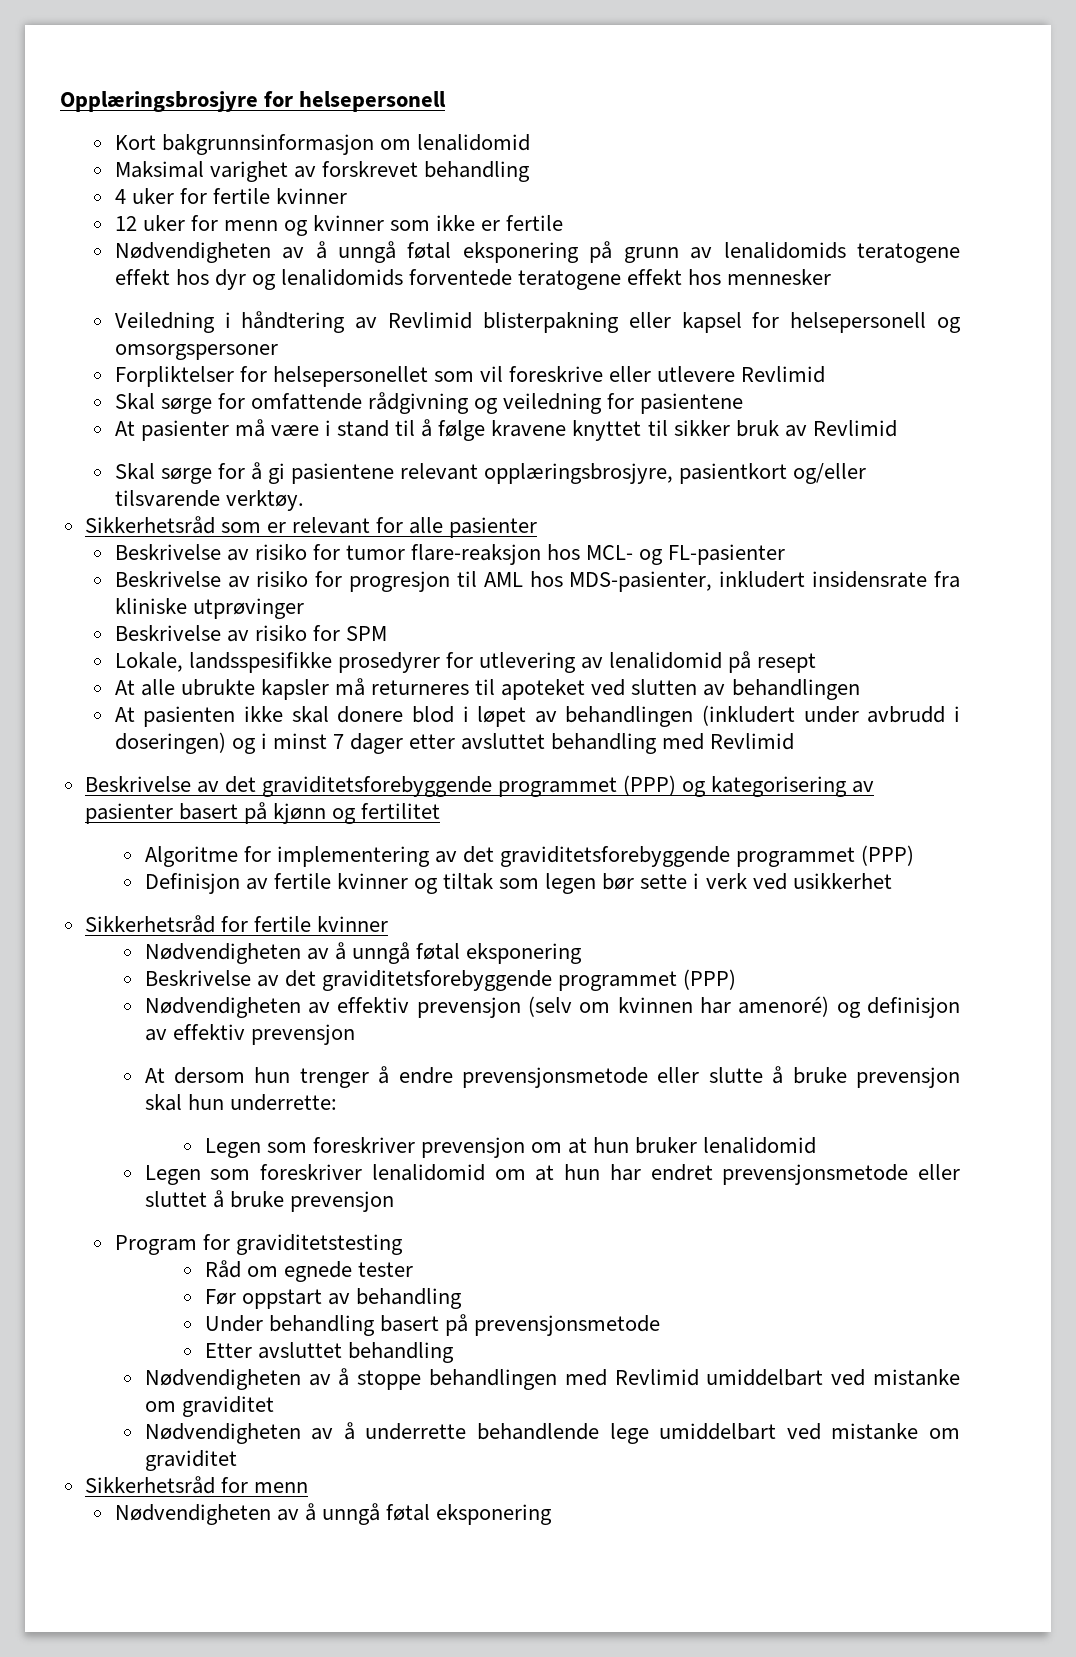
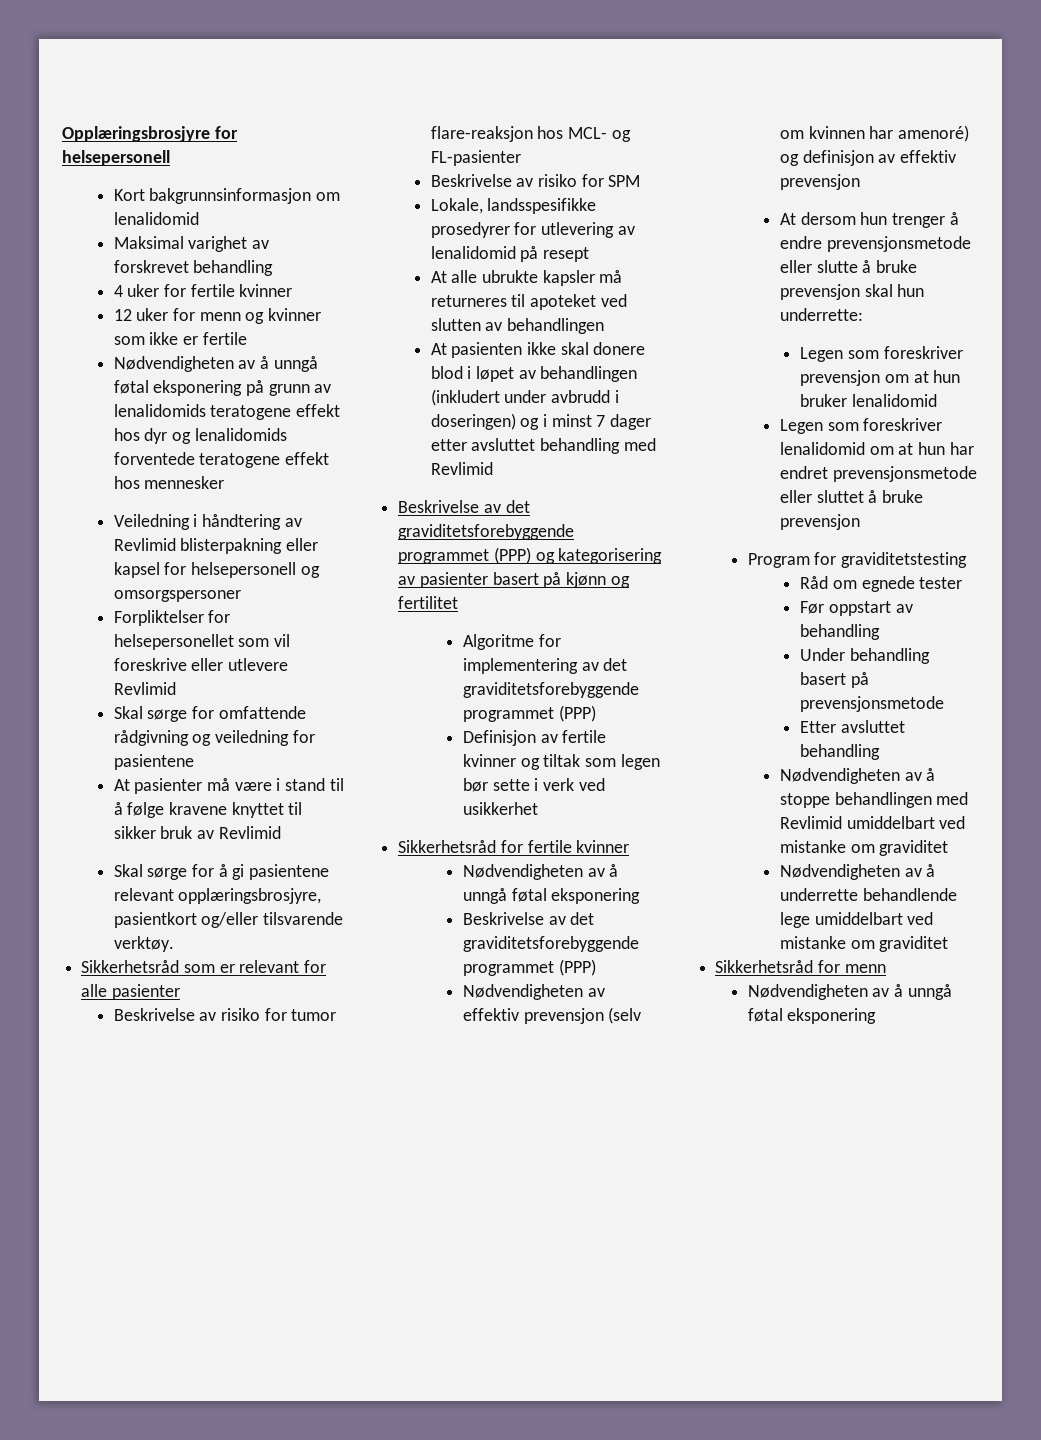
- Beskrivelse av risiko for progresjon til AML hos MDS-pasienter, inkludert insidensrate fra kliniske utprøvinger

